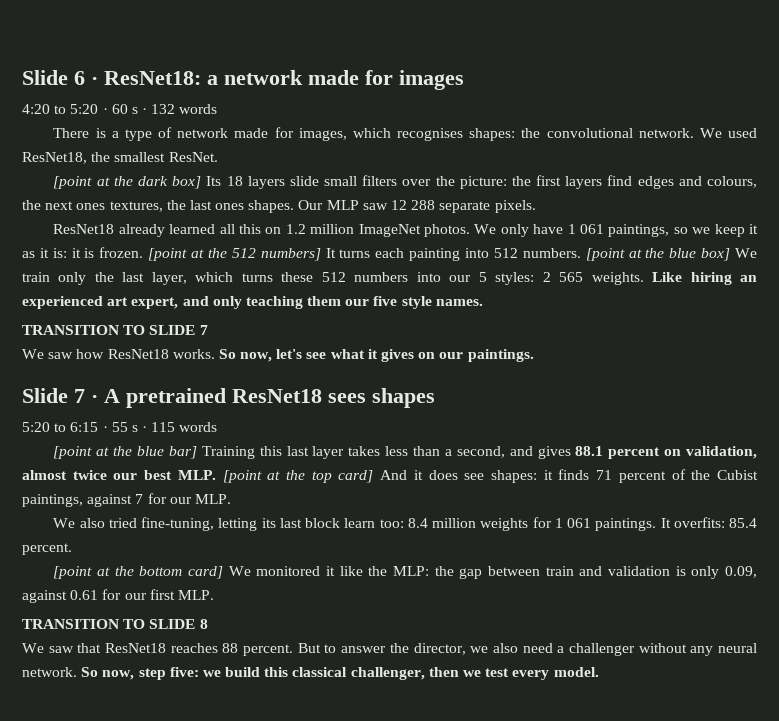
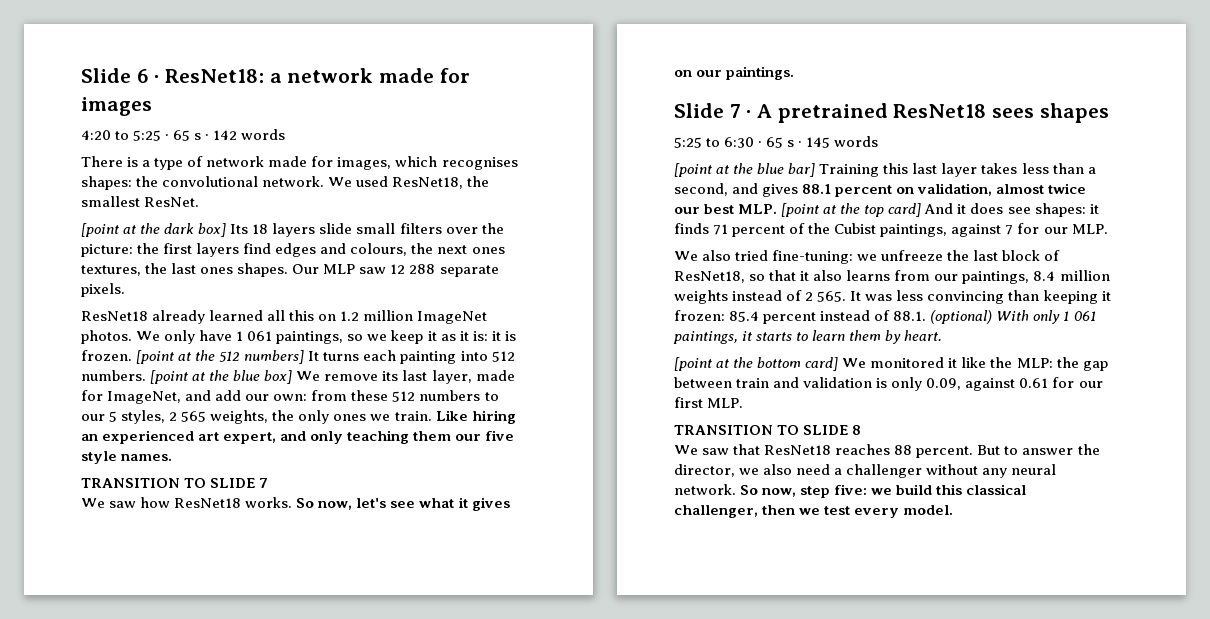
- 4:20 to 5:20 · 60 s · 132 words
+ 4:20 to 5:25 · 65 s · 142 words
- [point at the blue box] We train only the last layer, which turns these 512 numbers into our 5 styles: 2 565 weights.
+ [point at the blue box] We remove its last layer, made for ImageNet, and add our own: from these 512 numbers to our 5 styles, 2 565 weights, the only ones we train.
- 5:20 to 6:15 · 55 s · 115 words
+ 5:25 to 6:30 · 65 s · 145 words
- We also tried fine-tuning, letting its last block learn too: 8.4 million weights for 1 061 paintings. It overfits: 85.4 percent.
+ We also tried fine-tuning: we unfreeze the last block of ResNet18, so that it also learns from our paintings, 8.4 million weights instead of 2 565. It was less convincing than keeping it frozen: 85.4 percent instead of 88.1. (optional) With only 1 061 paintings, it starts to learn them by heart.

